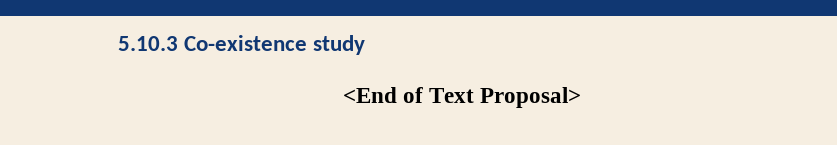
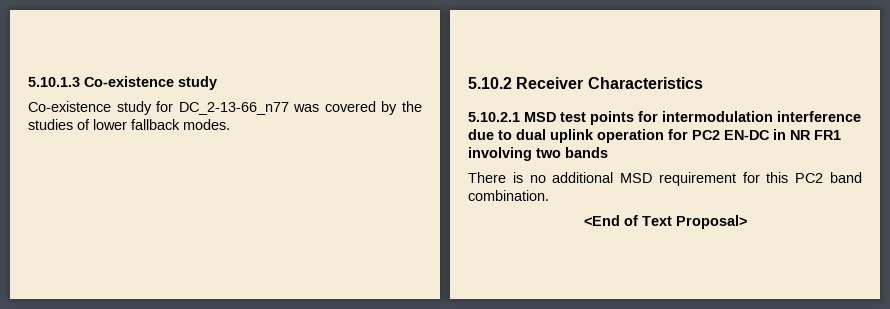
- 5.10.3 Co-existence study
+ 5.10.1.3 Co-existence study
+ Co-existence study for DC_2-13-66_n77 was covered by the studies of lower fallback modes.
+ 5.10.2 Receiver Characteristics
+ 5.10.2.1 MSD test points for intermodulation interference due to dual uplink operation for PC2 EN-DC in NR FR1 involving two bands
+ There is no additional MSD requirement for this PC2 band combination.

